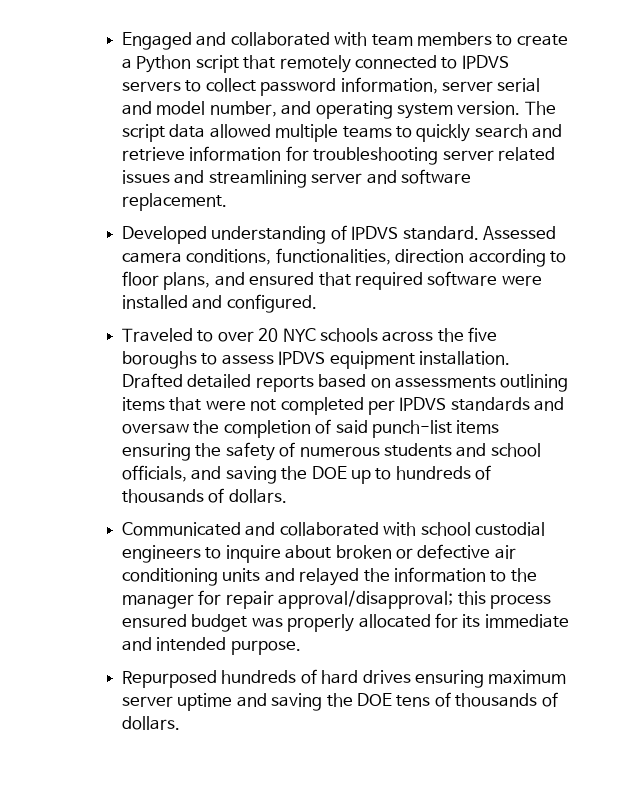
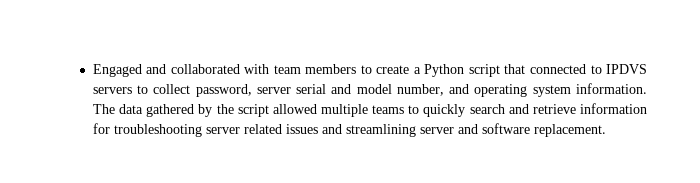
- Engaged and collaborated with team members to create a Python script that remotely connected to IPDVS servers to collect password information, server serial and model number, and operating system version. The script data allowed multiple teams to quickly search and retrieve information for troubleshooting server related issues and streamlining server and software replacement.
+ Engaged and collaborated with team members to create a Python script that connected to IPDVS servers to collect password, server serial and model number, and operating system information. The data gathered by the script allowed multiple teams to quickly search and retrieve information for troubleshooting server related issues and streamlining server and software replacement.
- Developed understanding of IPDVS standard. Assessed camera conditions, functionalities, direction according to floor plans, and ensured that required software were installed and configured.
- Traveled to over 20 NYC schools across the five boroughs to assess IPDVS equipment installation. Drafted detailed reports based on assessments outlining items that were not completed per IPDVS standards and oversaw the completion of said punch-list items ensuring the safety of numerous students and school officials, and saving the DOE up to hundreds of thousands of dollars.
- Communicated and collaborated with school custodial engineers to inquire about broken or defective air conditioning units and relayed the information to the manager for repair approval/disapproval; this process ensured budget was properly allocated for its immediate and intended purpose.
- Repurposed hundreds of hard drives ensuring maximum server uptime and saving the DOE tens of thousands of dollars.

